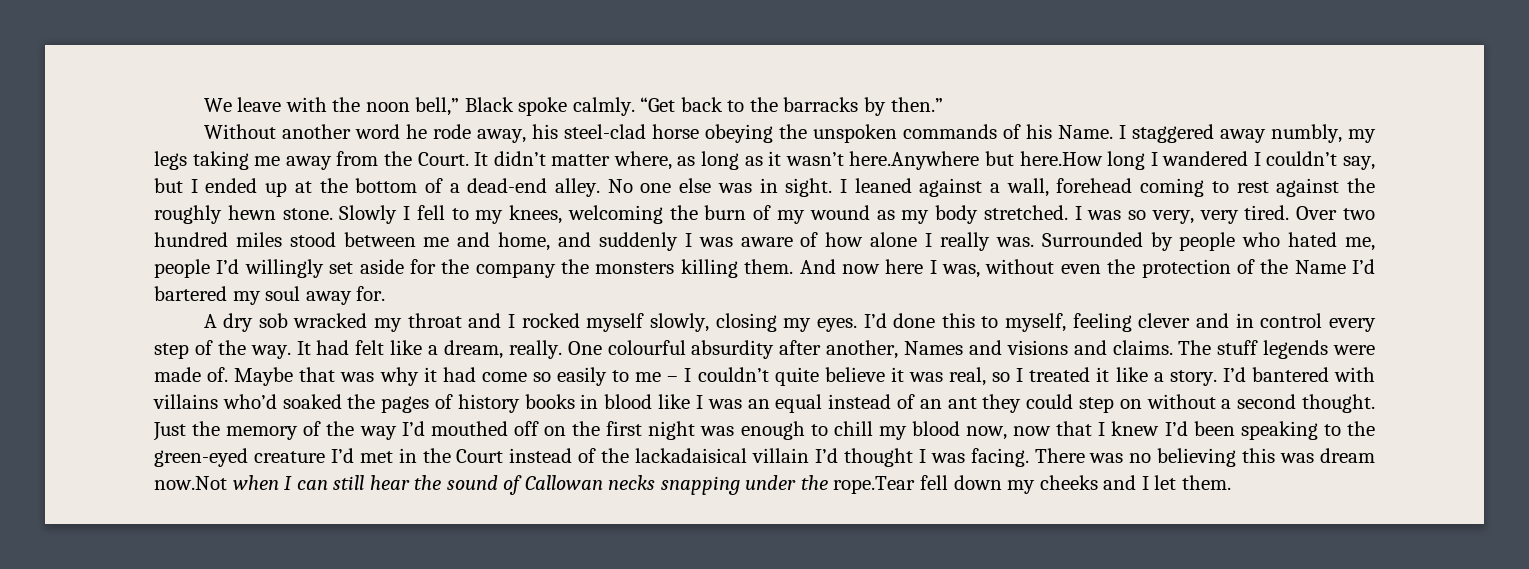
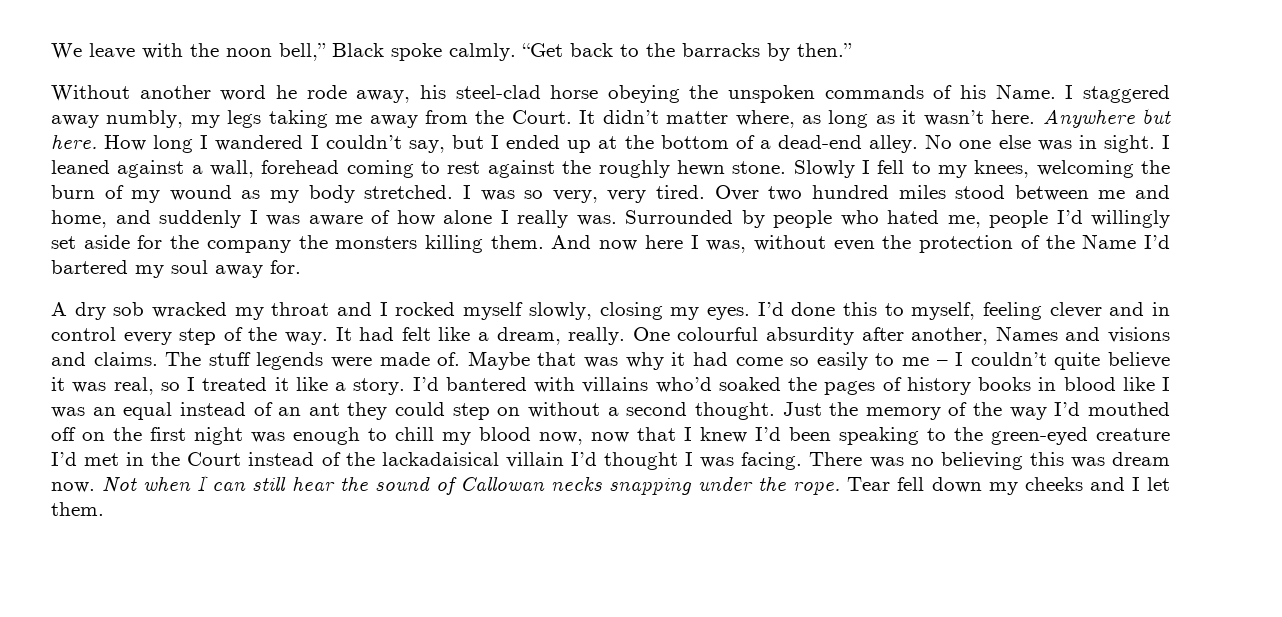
- It didn’t matter where, as long as it wasn’t here.Anywhere but here.How long I wandered I couldn’t say, but I ended up at the bottom of a dead-end alley.
+ It didn’t matter where, as long as it wasn’t here. Anywhere but here. How long I wandered I couldn’t say, but I ended up at the bottom of a dead-end alley.
- There was no believing this was dream now.Not when I can still hear the sound of Callowan necks snapping under the rope.Tear fell down my cheeks and I let them.
+ There was no believing this was dream now. Not when I can still hear the sound of Callowan necks snapping under the rope. Tear fell down my cheeks and I let them.

